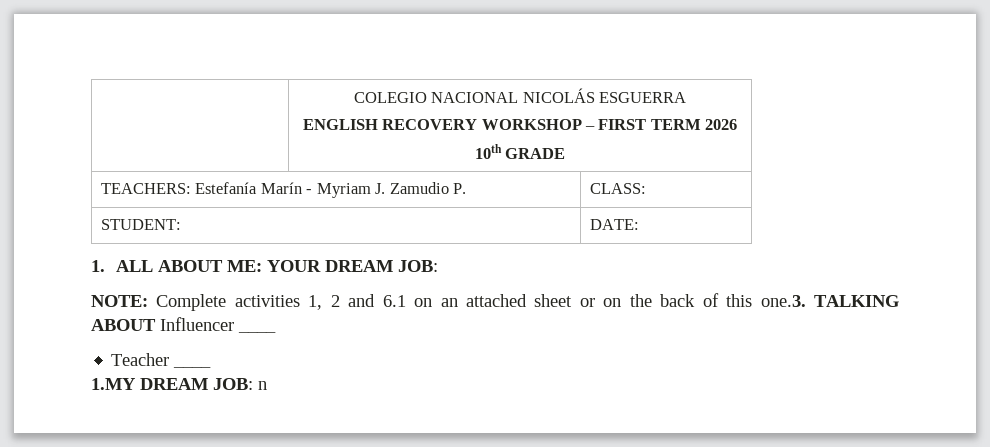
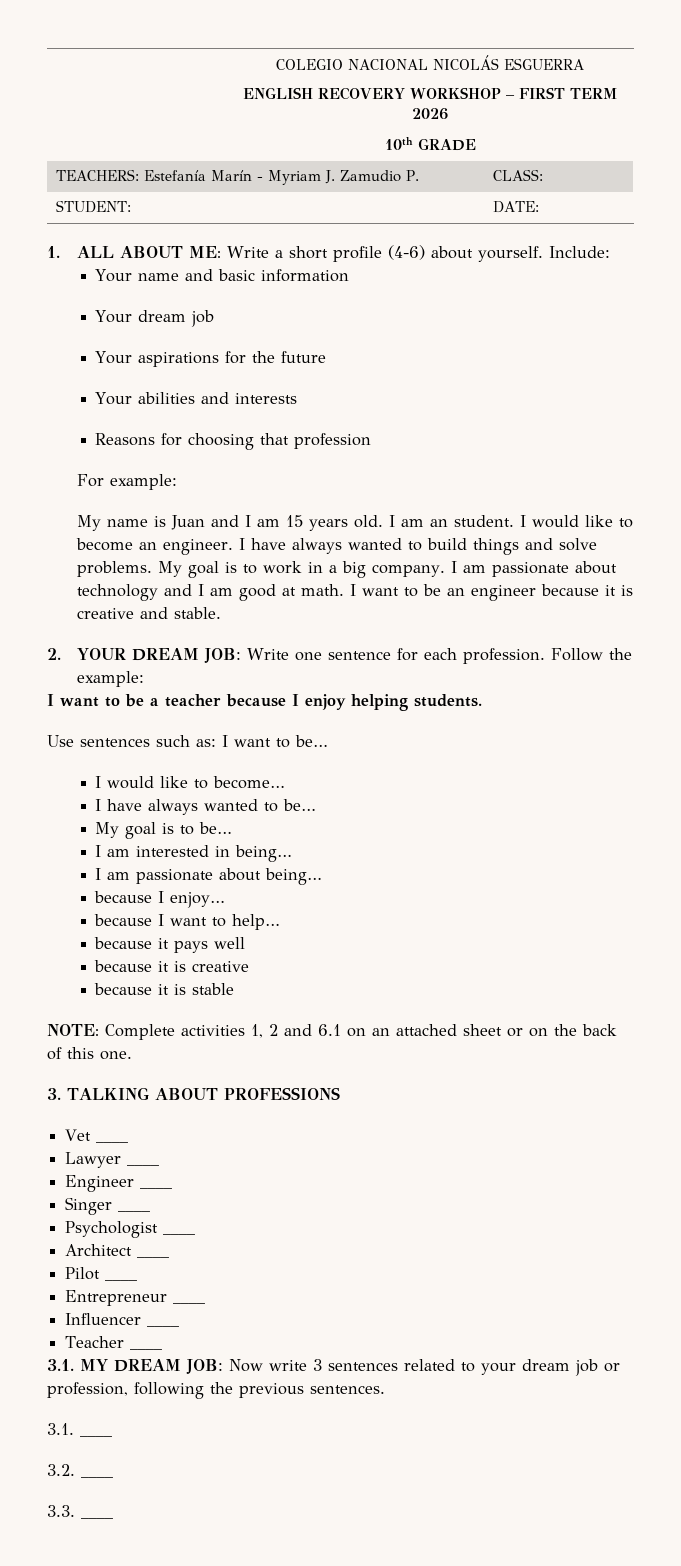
- 1. ALL ABOUT ME: YOUR DREAM JOB:
+ 1. ALL ABOUT ME: Write a short profile (4-6) about yourself. Include:
+ Your name and basic information
+ Your dream job
+ Your aspirations for the future
+ Your abilities and interests
+ Reasons for choosing that profession
+ For example:
+ My name is Juan and I am 15 years old. I am an student. I would like to become an engineer. I have always wanted to build things and solve problems. My goal is to work in a big company. I am passionate about technology and I am good at math. I want to be an engineer because it is creative and stable.
+ 2. YOUR DREAM JOB: Write one sentence for each profession. Follow the example:
+ I want to be a teacher because I enjoy helping students.
+ Use sentences such as: I want to be…
+ I would like to become…
+ I have always wanted to be…
+ My goal is to be…
+ I am interested in being…
+ I am passionate about being…
+ because I enjoy…
+ because I want to help…
+ because it pays well
+ because it is creative
+ because it is stable
- NOTE: Complete activities 1, 2 and 6.1 on an attached sheet or on the back of this one.3. TALKING ABOUT Influencer ____
+ NOTE: Complete activities 1, 2 and 6.1 on an attached sheet or on the back of this one.
+ 3. TALKING ABOUT PROFESSIONS
+ Vet ____
+ Lawyer ____
+ Engineer ____
+ Singer ____
+ Psychologist ____
+ Architect ____
+ Pilot ____
+ Entrepreneur ____
+ Influencer ____
  Teacher ____
- 1.MY DREAM JOB: n
+ 3.1. MY DREAM JOB: Now write 3 sentences related to your dream job or profession, following the previous sentences.
+ 3.1. ____
+ 3.2. ____
+ 3.3. ____

